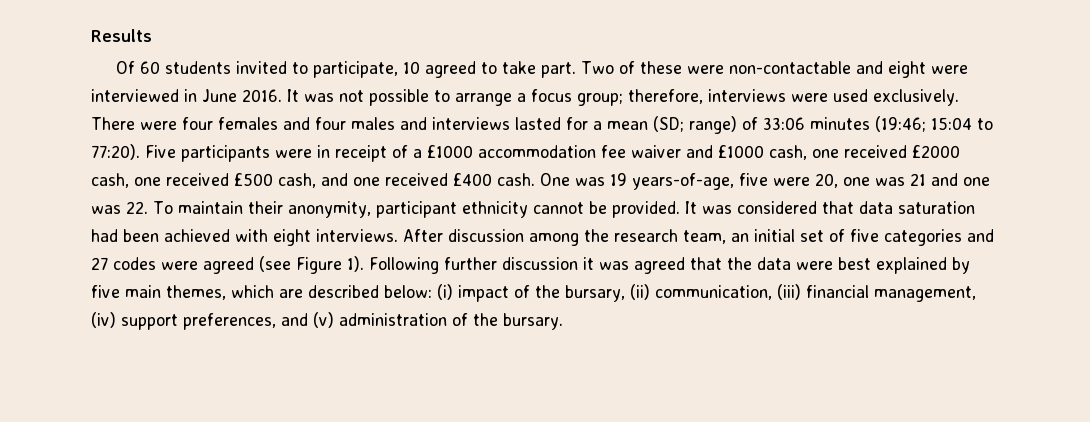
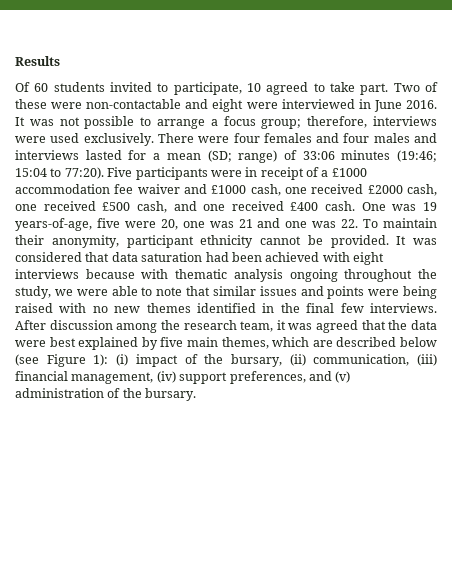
- It was considered that data saturation had been achieved with eight interviews.
+ It was considered that data saturation had been achieved with eight interviews because with thematic analysis ongoing throughout the study, we were able to note that similar issues and points were being raised with no new themes identified in the final few interviews.
- After discussion among the research team, an initial set of five categories and 27 codes were agreed (see Figure 1). Following further discussion it was agreed that the data were best explained by five main themes, which are described below: (i) impact of the bursary, (ii) communication, (iii) financial management, (iv) support preferences, and (v) administration of the bursary.
+ After discussion among the research team, it was agreed that the data were best explained by five main themes, which are described below (see Figure 1): (i) impact of the bursary, (ii) communication, (iii) financial management, (iv) support preferences, and (v) administration of the bursary.

